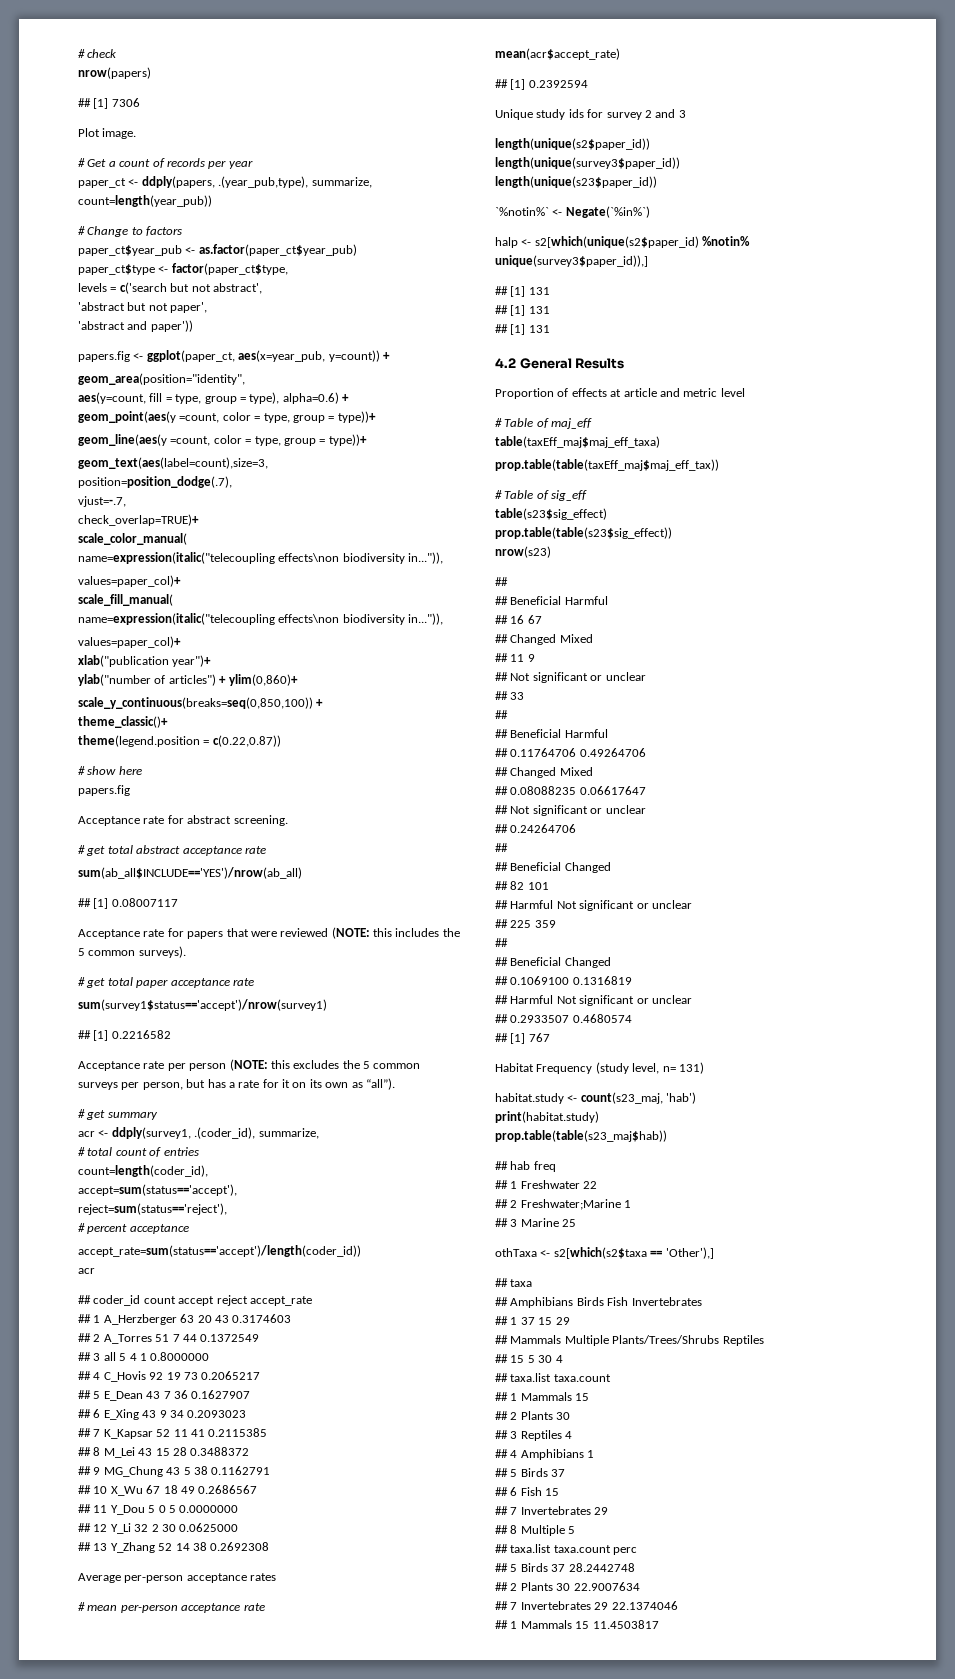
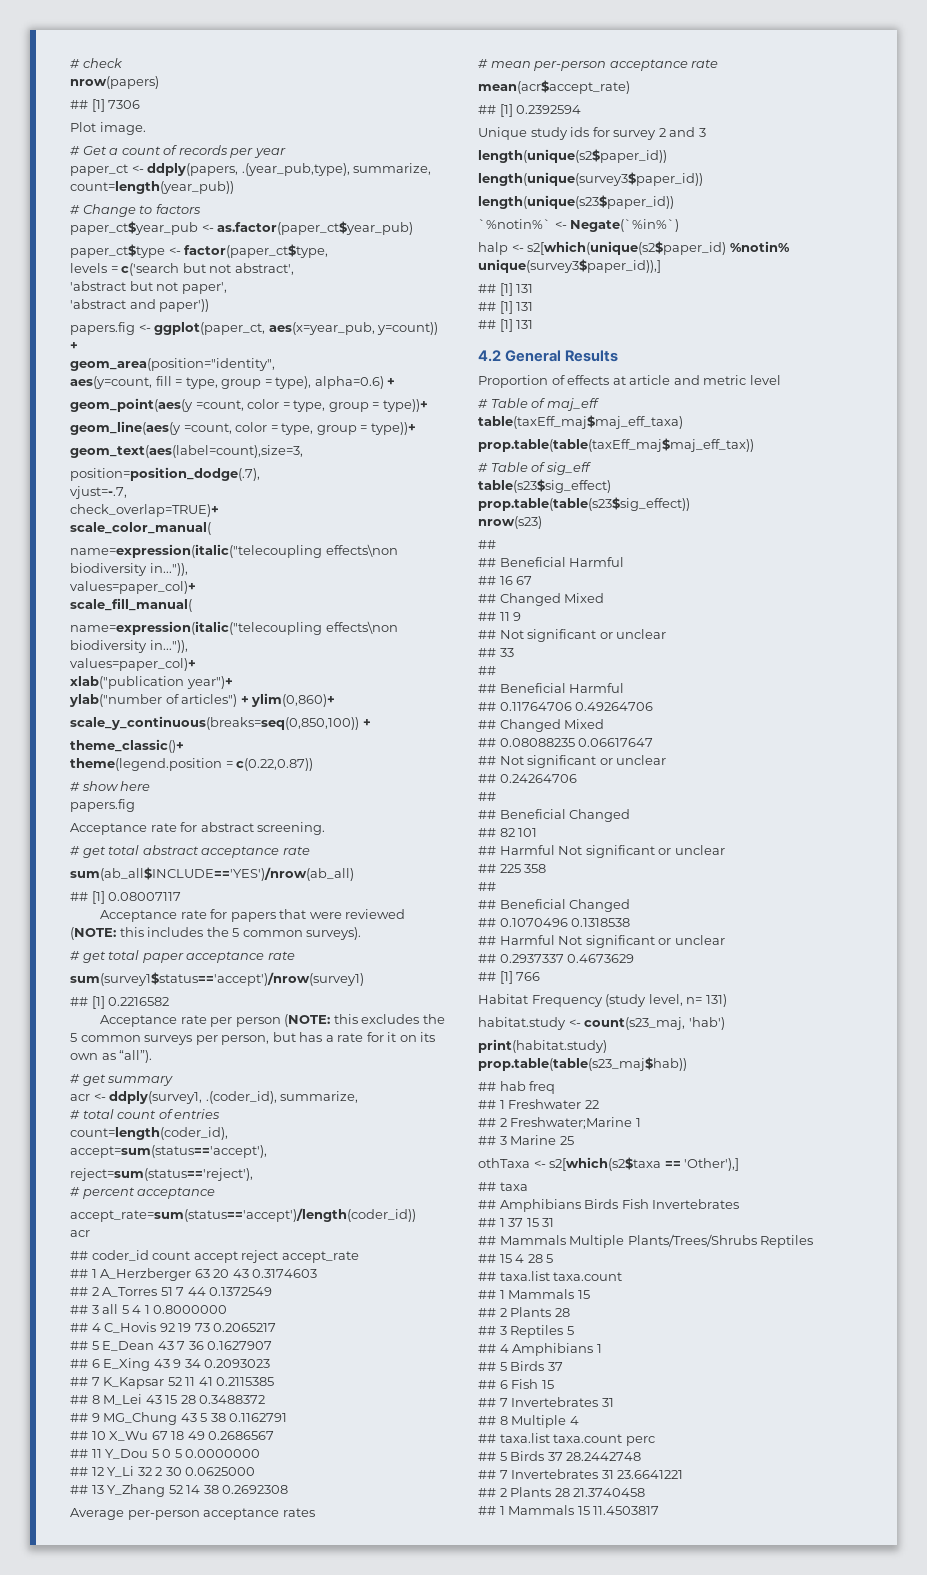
- ## 225 359
+ ## 225 358
  ##
  ## Beneficial Changed
- ## 0.1069100 0.1316819
+ ## 0.1070496 0.1318538
  ## Harmful Not significant or unclear
- ## 0.2933507 0.4680574
- ## [1] 767
+ ## 0.2937337 0.4673629
+ ## [1] 766
- ## 1 37 15 29
+ ## 1 37 15 31
- ## 15 5 30 4
+ ## 15 4 28 5
  ## taxa.list taxa.count
  ## 1 Mammals 15
- ## 2 Plants 30
+ ## 2 Plants 28
- ## 3 Reptiles 4
+ ## 3 Reptiles 5
  ## 6 Fish 15
- ## 7 Invertebrates 29
+ ## 7 Invertebrates 31
- ## 8 Multiple 5
+ ## 8 Multiple 4
- ## 2 Plants 30 22.9007634
- ## 7 Invertebrates 29 22.1374046
+ ## 7 Invertebrates 31 23.6641221
+ ## 2 Plants 28 21.3740458

